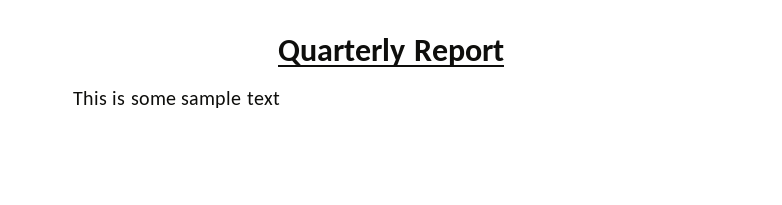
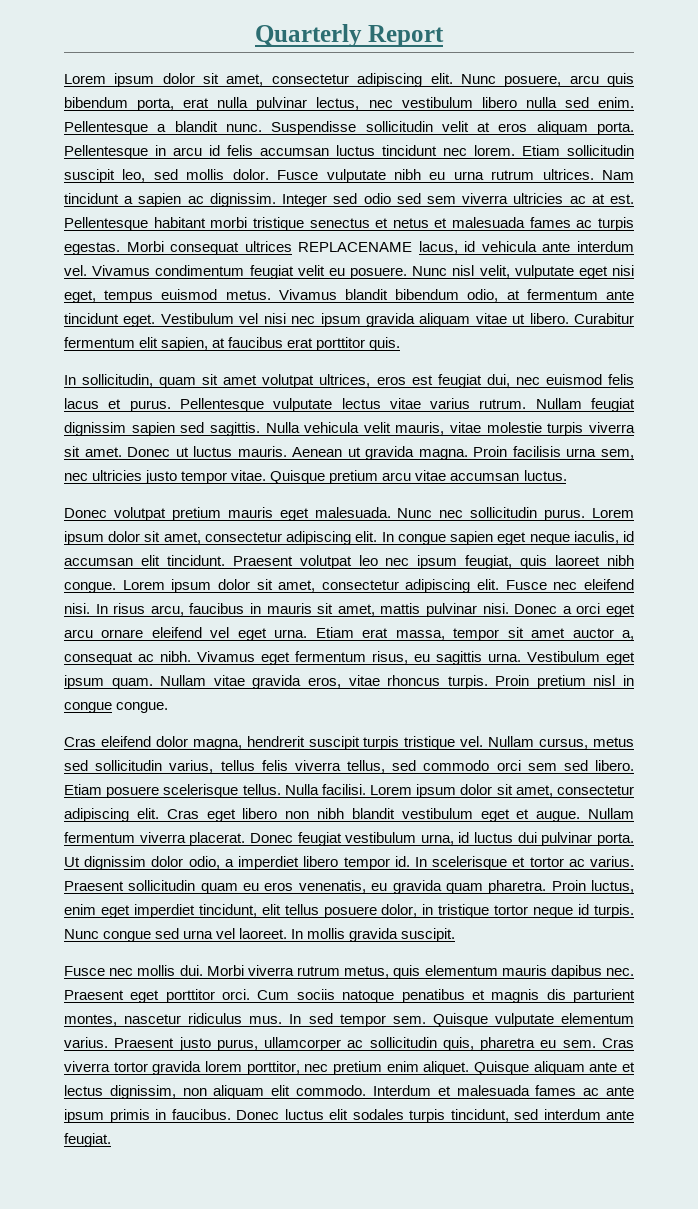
- This is some sample text
+ Lorem ipsum dolor sit amet, consectetur adipiscing elit. Nunc posuere, arcu quis bibendum porta, erat nulla pulvinar lectus, nec vestibulum libero nulla sed enim. Pellentesque a blandit nunc. Suspendisse sollicitudin velit at eros aliquam porta. Pellentesque in arcu id felis accumsan luctus tincidunt nec lorem. Etiam sollicitudin suscipit leo, sed mollis dolor. Fusce vulputate nibh eu urna rutrum ultrices. Nam tincidunt a sapien ac dignissim. Integer sed odio sed sem viverra ultricies ac at est. Pellentesque habitant morbi tristique senectus et netus et malesuada fames ac turpis egestas. Morbi consequat ultrices REPLACENAME lacus, id vehicula ante interdum vel. Vivamus condimentum feugiat velit eu posuere. Nunc nisl velit, vulputate eget nisi eget, tempus euismod metus. Vivamus blandit bibendum odio, at fermentum ante tincidunt eget. Vestibulum vel nisi nec ipsum gravida aliquam vitae ut libero. Curabitur fermentum elit sapien, at faucibus erat porttitor quis.
+ In sollicitudin, quam sit amet volutpat ultrices, eros est feugiat dui, nec euismod felis lacus et purus. Pellentesque vulputate lectus vitae varius rutrum. Nullam feugiat dignissim sapien sed sagittis. Nulla vehicula velit mauris, vitae molestie turpis viverra sit amet. Donec ut luctus mauris. Aenean ut gravida magna. Proin facilisis urna sem, nec ultricies justo tempor vitae. Quisque pretium arcu vitae accumsan luctus.
+ Donec volutpat pretium mauris eget malesuada. Nunc nec sollicitudin purus. Lorem ipsum dolor sit amet, consectetur adipiscing elit. In congue sapien eget neque iaculis, id accumsan elit tincidunt. Praesent volutpat leo nec ipsum feugiat, quis laoreet nibh congue. Lorem ipsum dolor sit amet, consectetur adipiscing elit. Fusce nec eleifend nisi. In risus arcu, faucibus in mauris sit amet, mattis pulvinar nisi. Donec a orci eget arcu ornare eleifend vel eget urna. Etiam erat massa, tempor sit amet auctor a, consequat ac nibh. Vivamus eget fermentum risus, eu sagittis urna. Vestibulum eget ipsum quam. Nullam vitae gravida eros, vitae rhoncus turpis. Proin pretium nisl in congue congue.
+ Cras eleifend dolor magna, hendrerit suscipit turpis tristique vel. Nullam cursus, metus sed sollicitudin varius, tellus felis viverra tellus, sed commodo orci sem sed libero. Etiam posuere scelerisque tellus. Nulla facilisi. Lorem ipsum dolor sit amet, consectetur adipiscing elit. Cras eget libero non nibh blandit vestibulum eget et augue. Nullam fermentum viverra placerat. Donec feugiat vestibulum urna, id luctus dui pulvinar porta. Ut dignissim dolor odio, a imperdiet libero tempor id. In scelerisque et tortor ac varius. Praesent sollicitudin quam eu eros venenatis, eu gravida quam pharetra. Proin luctus, enim eget imperdiet tincidunt, elit tellus posuere dolor, in tristique tortor neque id turpis. Nunc congue sed urna vel laoreet. In mollis gravida suscipit.
+ Fusce nec mollis dui. Morbi viverra rutrum metus, quis elementum mauris dapibus nec. Praesent eget porttitor orci. Cum sociis natoque penatibus et magnis dis parturient montes, nascetur ridiculus mus. In sed tempor sem. Quisque vulputate elementum varius. Praesent justo purus, ullamcorper ac sollicitudin quis, pharetra eu sem. Cras viverra tortor gravida lorem porttitor, nec pretium enim aliquet. Quisque aliquam ante et lectus dignissim, non aliquam elit commodo. Interdum et malesuada fames ac ante ipsum primis in faucibus. Donec luctus elit sodales turpis tincidunt, sed interdum ante feugiat.

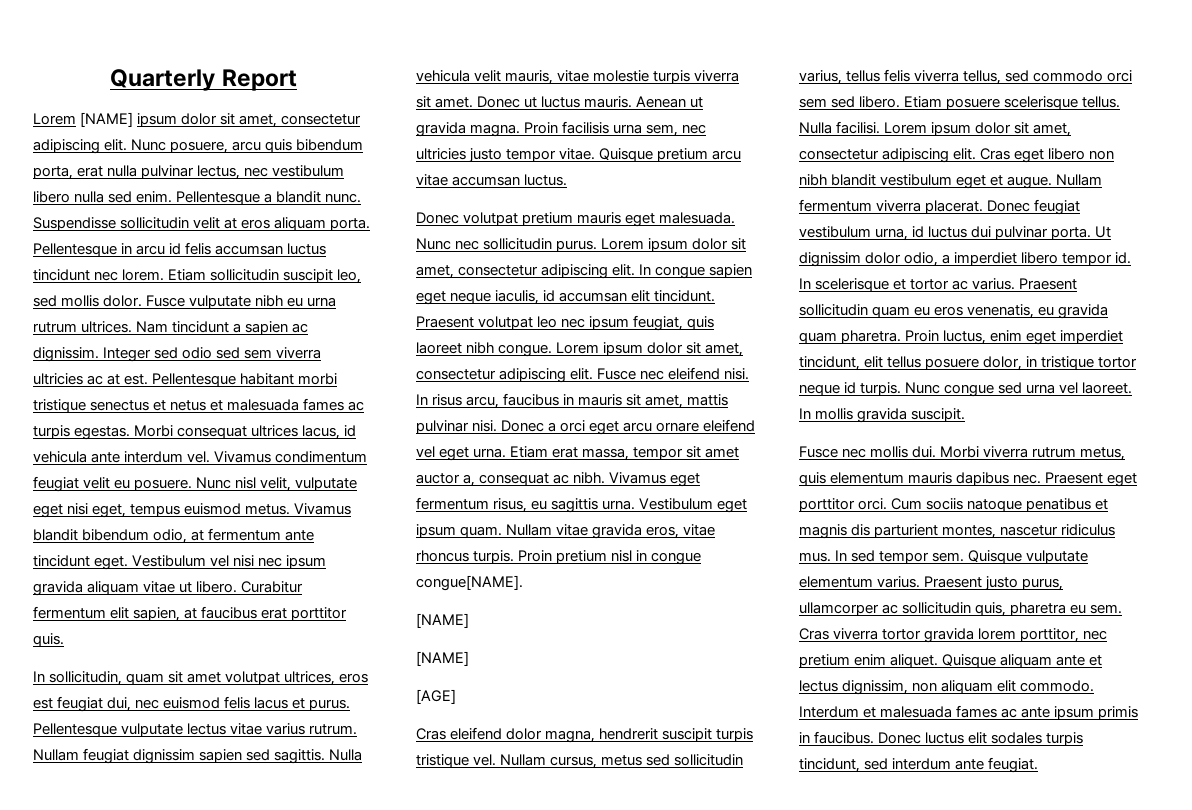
  Quarterly Report
- Lorem ipsum dolor sit amet, consectetur adipiscing elit.
+ Lorem [NAME] ipsum dolor sit amet, consectetur adipiscing elit.
- Morbi consequat ultrices REPLACENAME lacus, id vehicula ante interdum vel.
+ Morbi consequat ultrices lacus, id vehicula ante interdum vel.
- Proin pretium nisl in congue congue.
+ Proin pretium nisl in congue congue[NAME].
+ [NAME]
+ [NAME]
+ [AGE]

